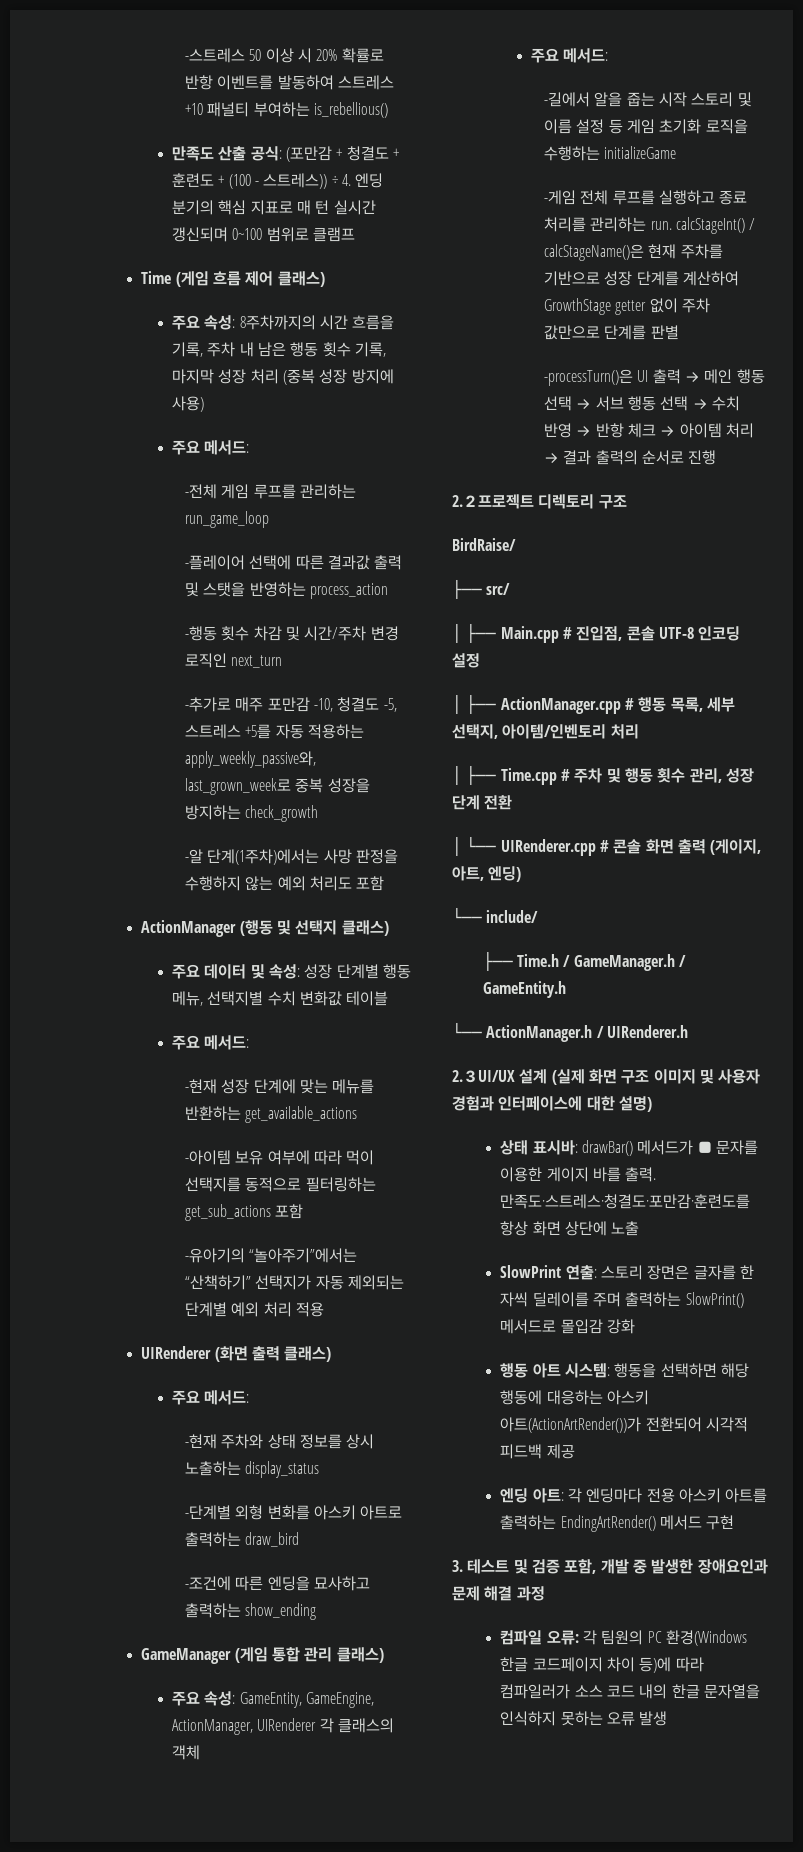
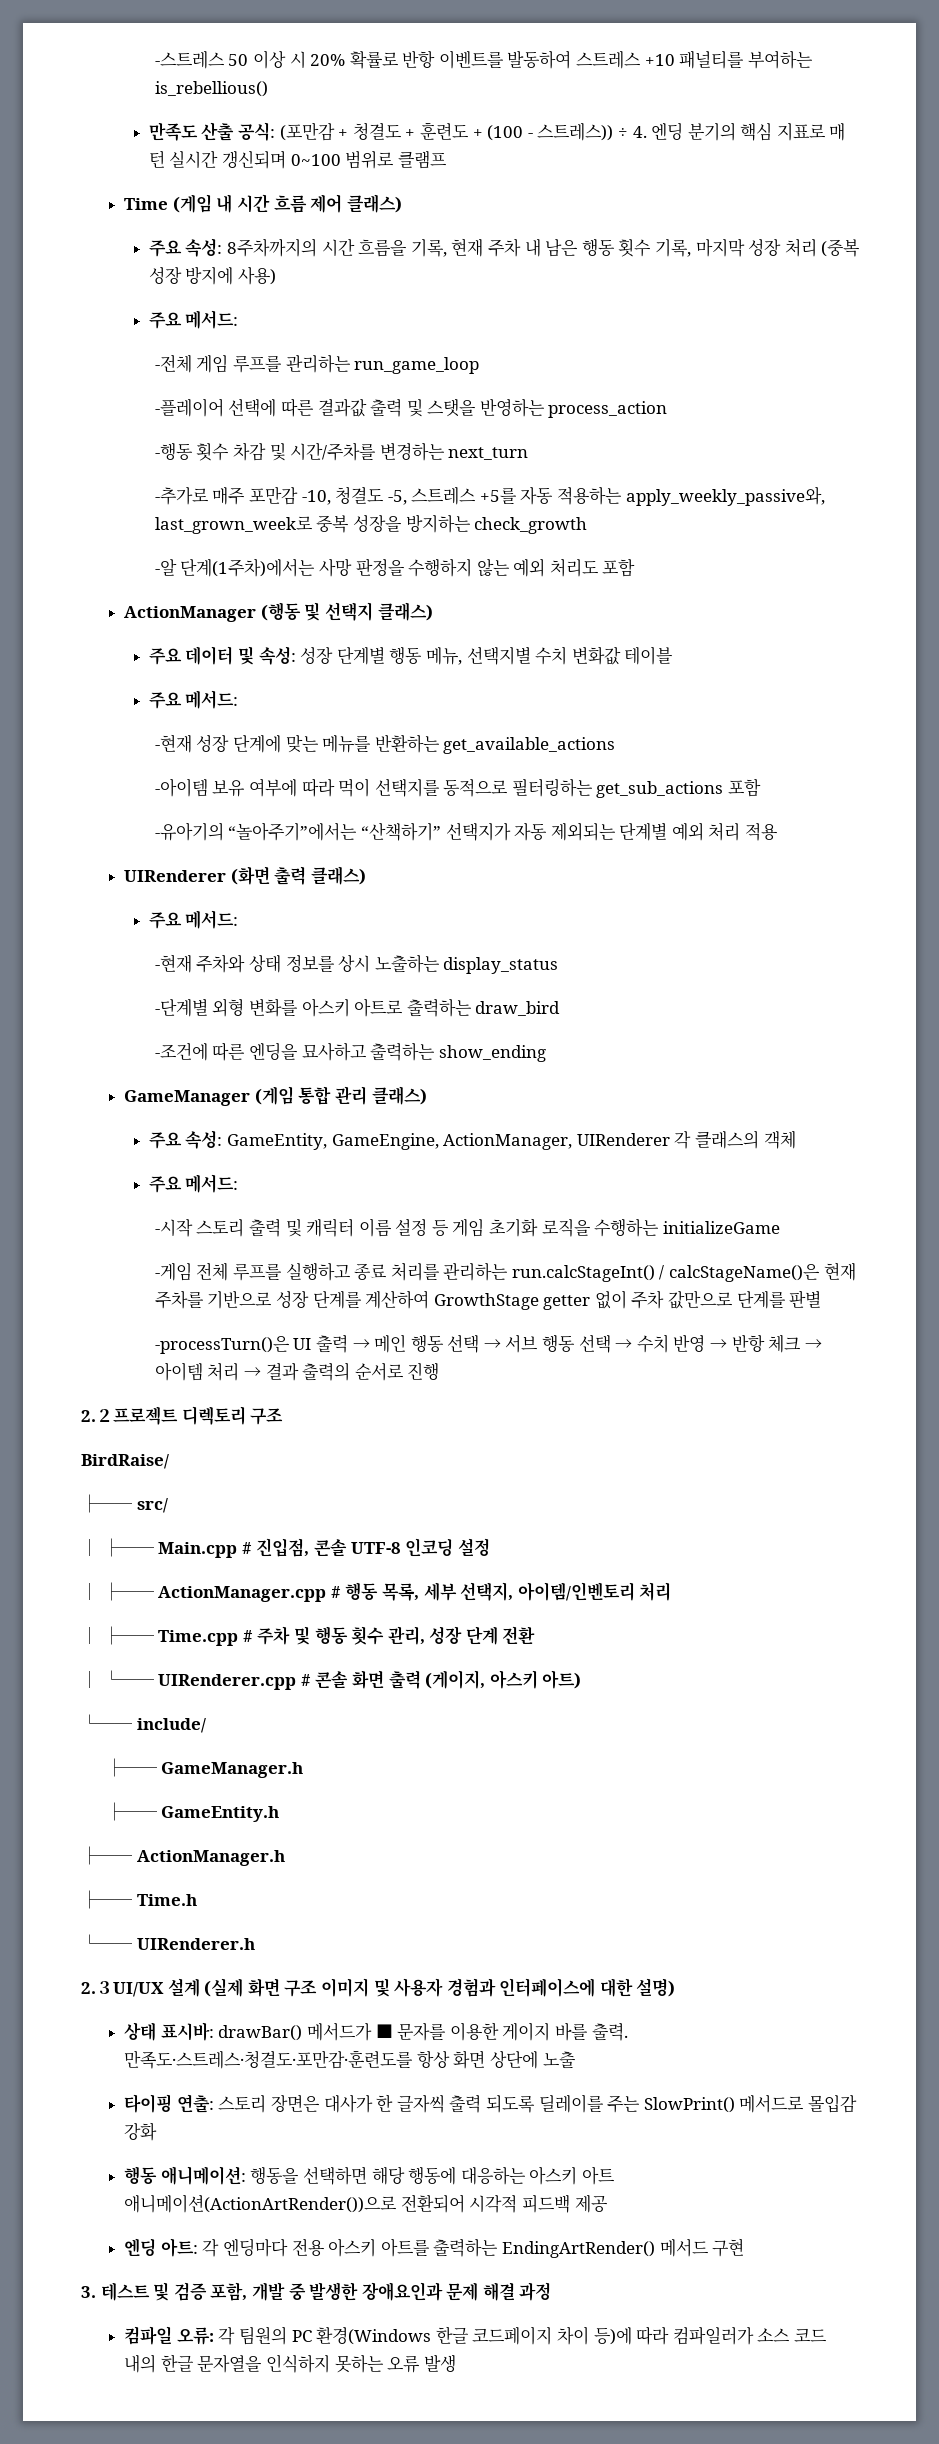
- -스트레스 50 이상 시 20% 확률로 반항 이벤트를 발동하여 스트레스 +10 패널티 부여하는 is_rebellious()
+ -스트레스 50 이상 시 20% 확률로 반항 이벤트를 발동하여 스트레스 +10 패널티를 부여하는 is_rebellious()
- Time (게임 흐름 제어 클래스)
+ Time (게임 내 시간 흐름 제어 클래스)
- 주요 속성: 8주차까지의 시간 흐름을 기록, 주차 내 남은 행동 횟수 기록, 마지막 성장 처리 (중복 성장 방지에 사용)
+ 주요 속성: 8주차까지의 시간 흐름을 기록, 현재 주차 내 남은 행동 횟수 기록, 마지막 성장 처리 (중복 성장 방지에 사용)
- -행동 횟수 차감 및 시간/주차 변경 로직인 next_turn
+ -행동 횟수 차감 및 시간/주차를 변경하는 next_turn
- -길에서 알을 줍는 시작 스토리 및 이름 설정 등 게임 초기화 로직을 수행하는 initializeGame
+ -시작 스토리 출력 및 캐릭터 이름 설정 등 게임 초기화 로직을 수행하는 initializeGame
- -게임 전체 루프를 실행하고 종료 처리를 관리하는 run. calcStageInt() / calcStageName()은 현재 주차를 기반으로 성장 단계를 계산하여 GrowthStage getter 없이 주차 값만으로 단계를 판별
+ -게임 전체 루프를 실행하고 종료 처리를 관리하는 run.calcStageInt() / calcStageName()은 현재 주차를 기반으로 성장 단계를 계산하여 GrowthStage getter 없이 주차 값만으로 단계를 판별
- │ └── UIRenderer.cpp # 콘솔 화면 출력 (게이지, 아트, 엔딩)
+ │ └── UIRenderer.cpp # 콘솔 화면 출력 (게이지, 아스키 아트)
- ├── Time.h / GameManager.h / GameEntity.h
+ ├── GameManager.h
+ ├── GameEntity.h
- └── ActionManager.h / UIRenderer.h
+ ├── ActionManager.h
+ ├── Time.h
+ └── UIRenderer.h
- SlowPrint 연출: 스토리 장면은 글자를 한 자씩 딜레이를 주며 출력하는 SlowPrint() 메서드로 몰입감 강화
+ 타이핑 연출: 스토리 장면은 대사가 한 글자씩 출력 되도록 딜레이를 주는 SlowPrint() 메서드로 몰입감 강화
- 행동 아트 시스템: 행동을 선택하면 해당 행동에 대응하는 아스키 아트(ActionArtRender())가 전환되어 시각적 피드백 제공
+ 행동 애니메이션: 행동을 선택하면 해당 행동에 대응하는 아스키 아트 애니메이션(ActionArtRender())으로 전환되어 시각적 피드백 제공

